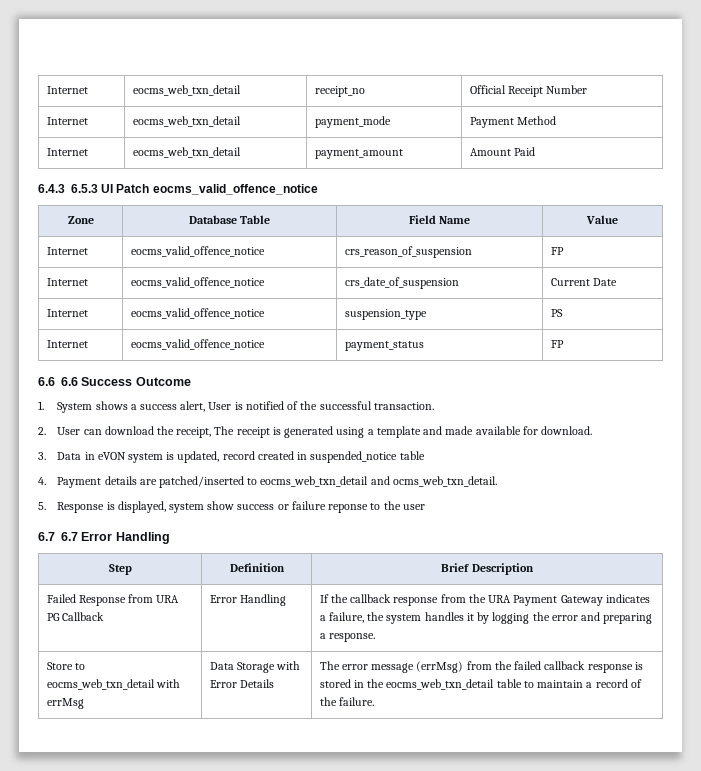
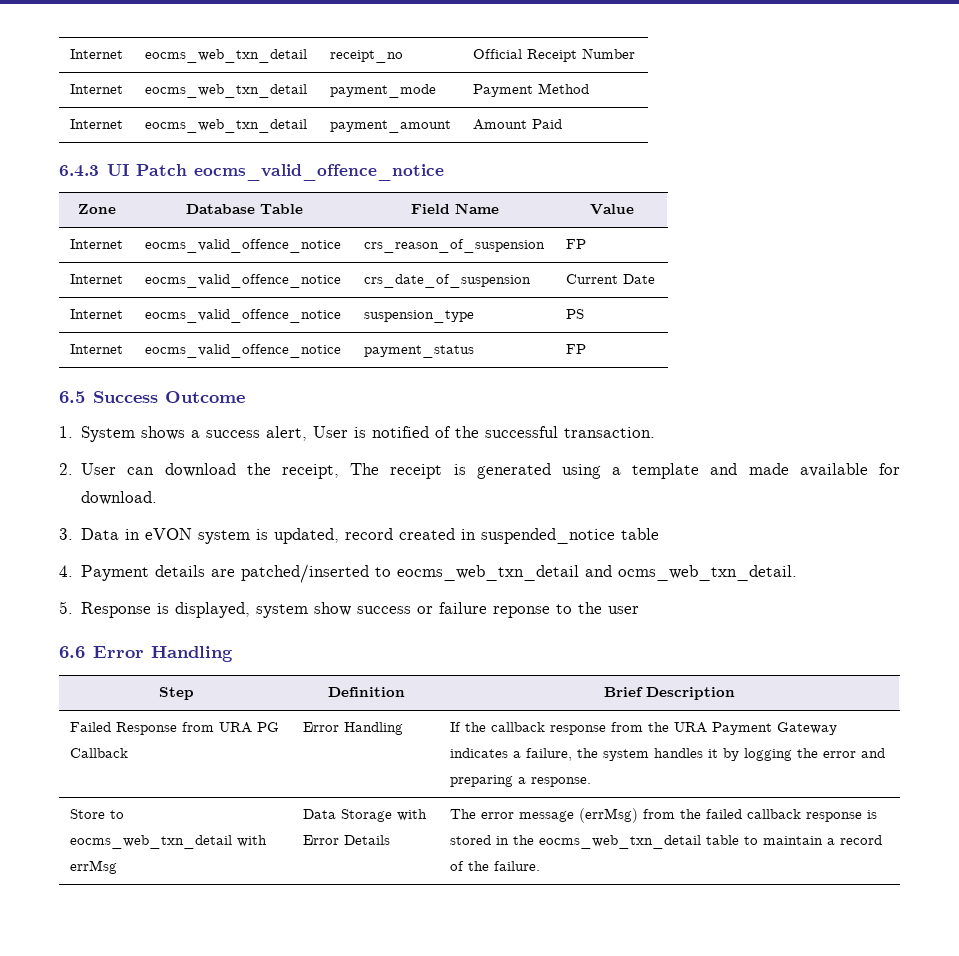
- 6.4.3 6.5.3 UI Patch eocms_valid_offence_notice
+ 6.4.3 UI Patch eocms_valid_offence_notice
- 6.6 6.6 Success Outcome
+ 6.5 Success Outcome
- 6.7 6.7 Error Handling
+ 6.6 Error Handling

